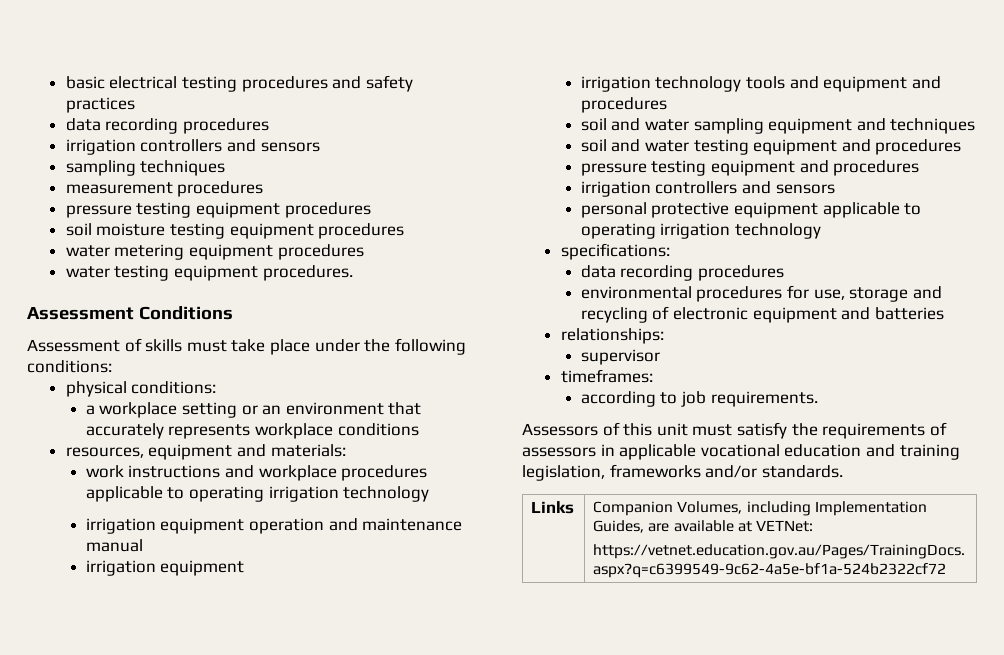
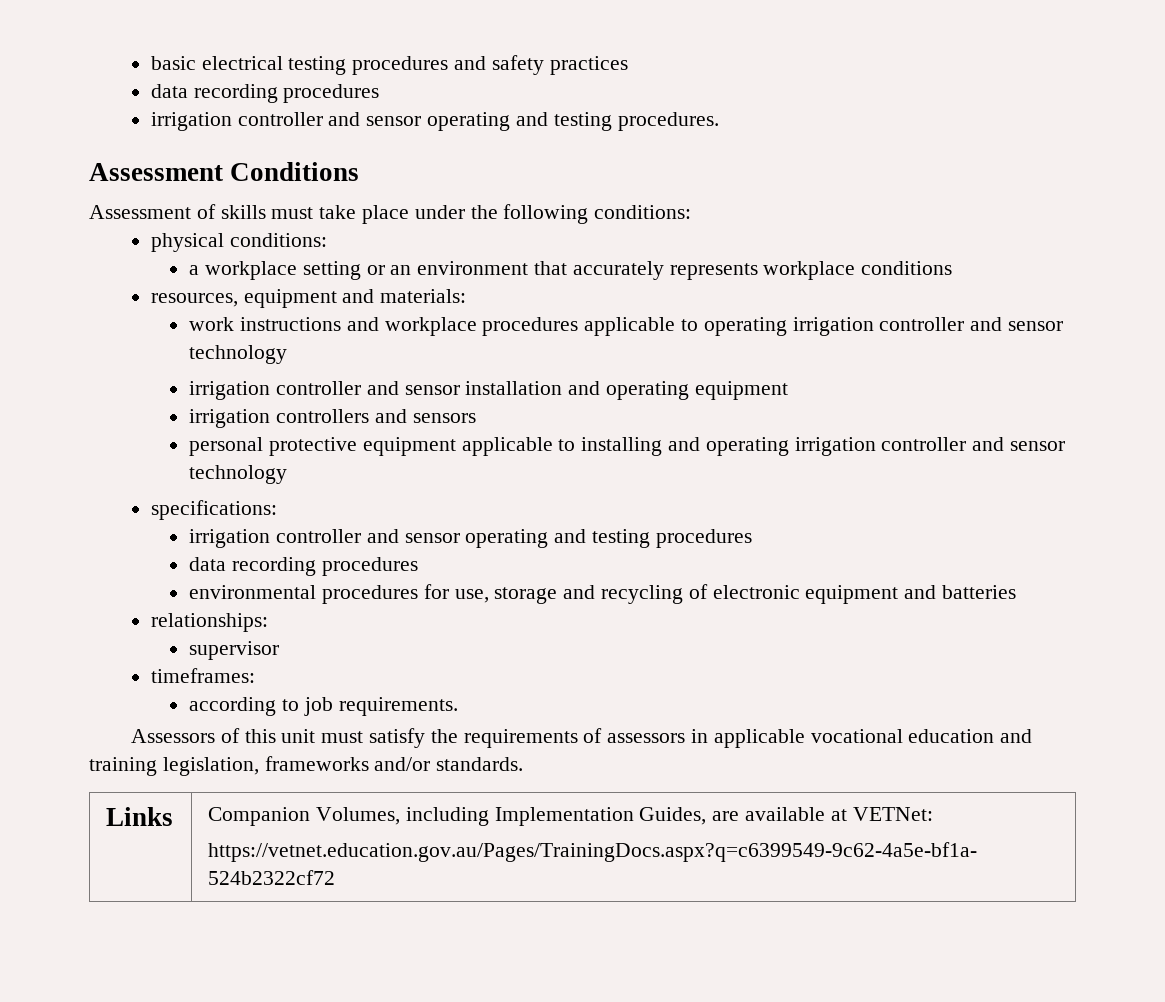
  basic electrical testing procedures and safety practices
  data recording procedures
- irrigation controllers and sensors
- sampling techniques
- measurement procedures
- pressure testing equipment procedures
- soil moisture testing equipment procedures
- water metering equipment procedures
- water testing equipment procedures.
+ irrigation controller and sensor operating and testing procedures.
- work instructions and workplace procedures applicable to operating irrigation technology
+ work instructions and workplace procedures applicable to operating irrigation controller and sensor technology
- irrigation equipment operation and maintenance manual
- irrigation equipment
- irrigation technology tools and equipment and procedures
- soil and water sampling equipment and techniques
- soil and water testing equipment and procedures
- pressure testing equipment and procedures
+ irrigation controller and sensor installation and operating equipment
- personal protective equipment applicable to operating irrigation technology
+ personal protective equipment applicable to installing and operating irrigation controller and sensor technology
  specifications:
+ irrigation controller and sensor operating and testing procedures

